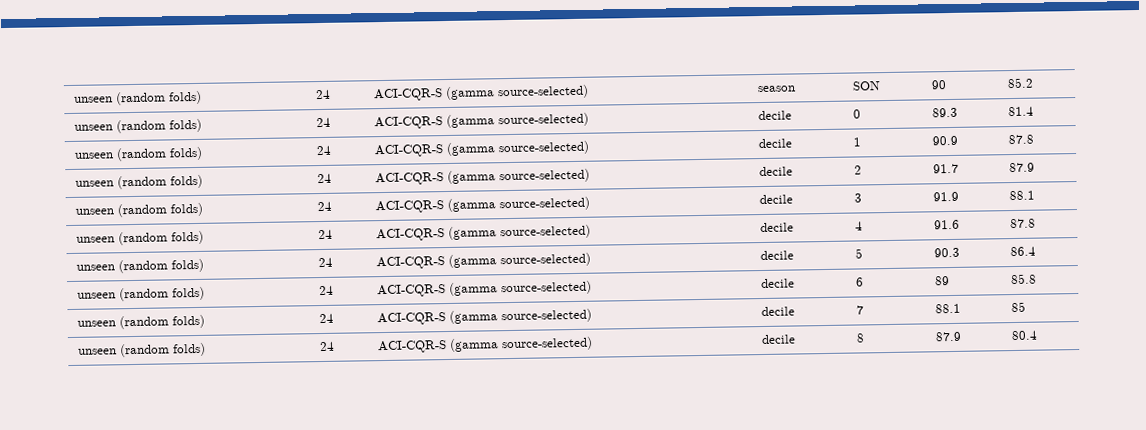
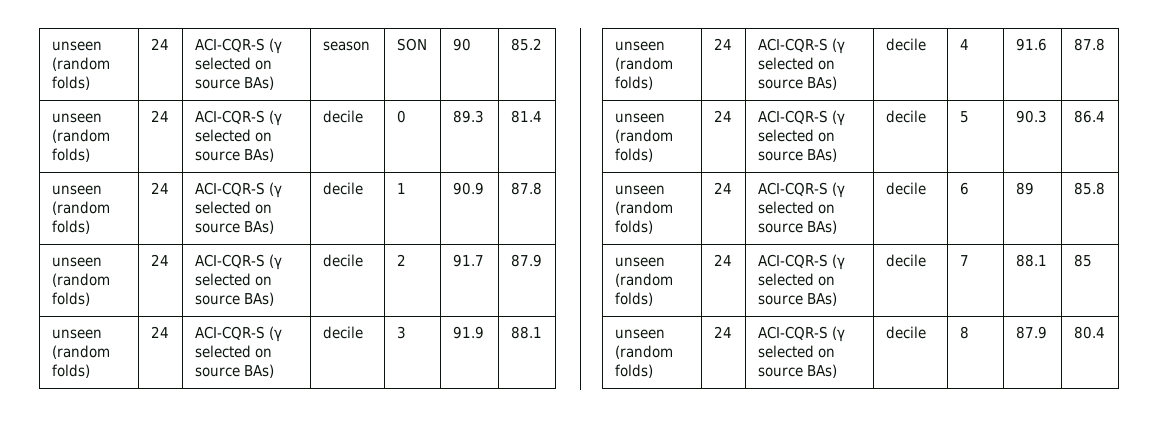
- unseen (random folds) | 24 | ACI-CQR-S (gamma source-selected) | season | SON | 90 | 85.2
+ unseen (random folds) | 24 | ACI-CQR-S (γ selected on source BAs) | season | SON | 90 | 85.2
- unseen (random folds) | 24 | ACI-CQR-S (gamma source-selected) | decile | 0 | 89.3 | 81.4
+ unseen (random folds) | 24 | ACI-CQR-S (γ selected on source BAs) | decile | 0 | 89.3 | 81.4
- unseen (random folds) | 24 | ACI-CQR-S (gamma source-selected) | decile | 1 | 90.9 | 87.8
+ unseen (random folds) | 24 | ACI-CQR-S (γ selected on source BAs) | decile | 1 | 90.9 | 87.8
- unseen (random folds) | 24 | ACI-CQR-S (gamma source-selected) | decile | 2 | 91.7 | 87.9
+ unseen (random folds) | 24 | ACI-CQR-S (γ selected on source BAs) | decile | 2 | 91.7 | 87.9
- unseen (random folds) | 24 | ACI-CQR-S (gamma source-selected) | decile | 3 | 91.9 | 88.1
+ unseen (random folds) | 24 | ACI-CQR-S (γ selected on source BAs) | decile | 3 | 91.9 | 88.1
- unseen (random folds) | 24 | ACI-CQR-S (gamma source-selected) | decile | 4 | 91.6 | 87.8
+ unseen (random folds) | 24 | ACI-CQR-S (γ selected on source BAs) | decile | 4 | 91.6 | 87.8
- unseen (random folds) | 24 | ACI-CQR-S (gamma source-selected) | decile | 5 | 90.3 | 86.4
+ unseen (random folds) | 24 | ACI-CQR-S (γ selected on source BAs) | decile | 5 | 90.3 | 86.4
- unseen (random folds) | 24 | ACI-CQR-S (gamma source-selected) | decile | 6 | 89 | 85.8
+ unseen (random folds) | 24 | ACI-CQR-S (γ selected on source BAs) | decile | 6 | 89 | 85.8
- unseen (random folds) | 24 | ACI-CQR-S (gamma source-selected) | decile | 7 | 88.1 | 85
+ unseen (random folds) | 24 | ACI-CQR-S (γ selected on source BAs) | decile | 7 | 88.1 | 85
- unseen (random folds) | 24 | ACI-CQR-S (gamma source-selected) | decile | 8 | 87.9 | 80.4
+ unseen (random folds) | 24 | ACI-CQR-S (γ selected on source BAs) | decile | 8 | 87.9 | 80.4

